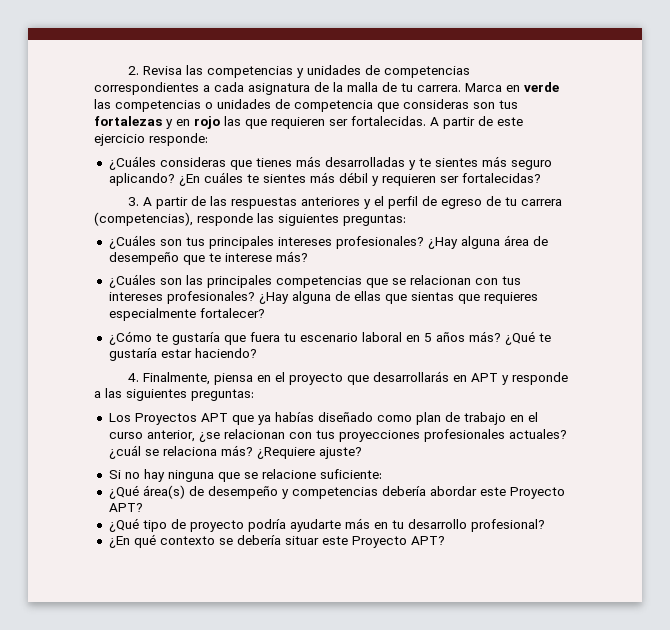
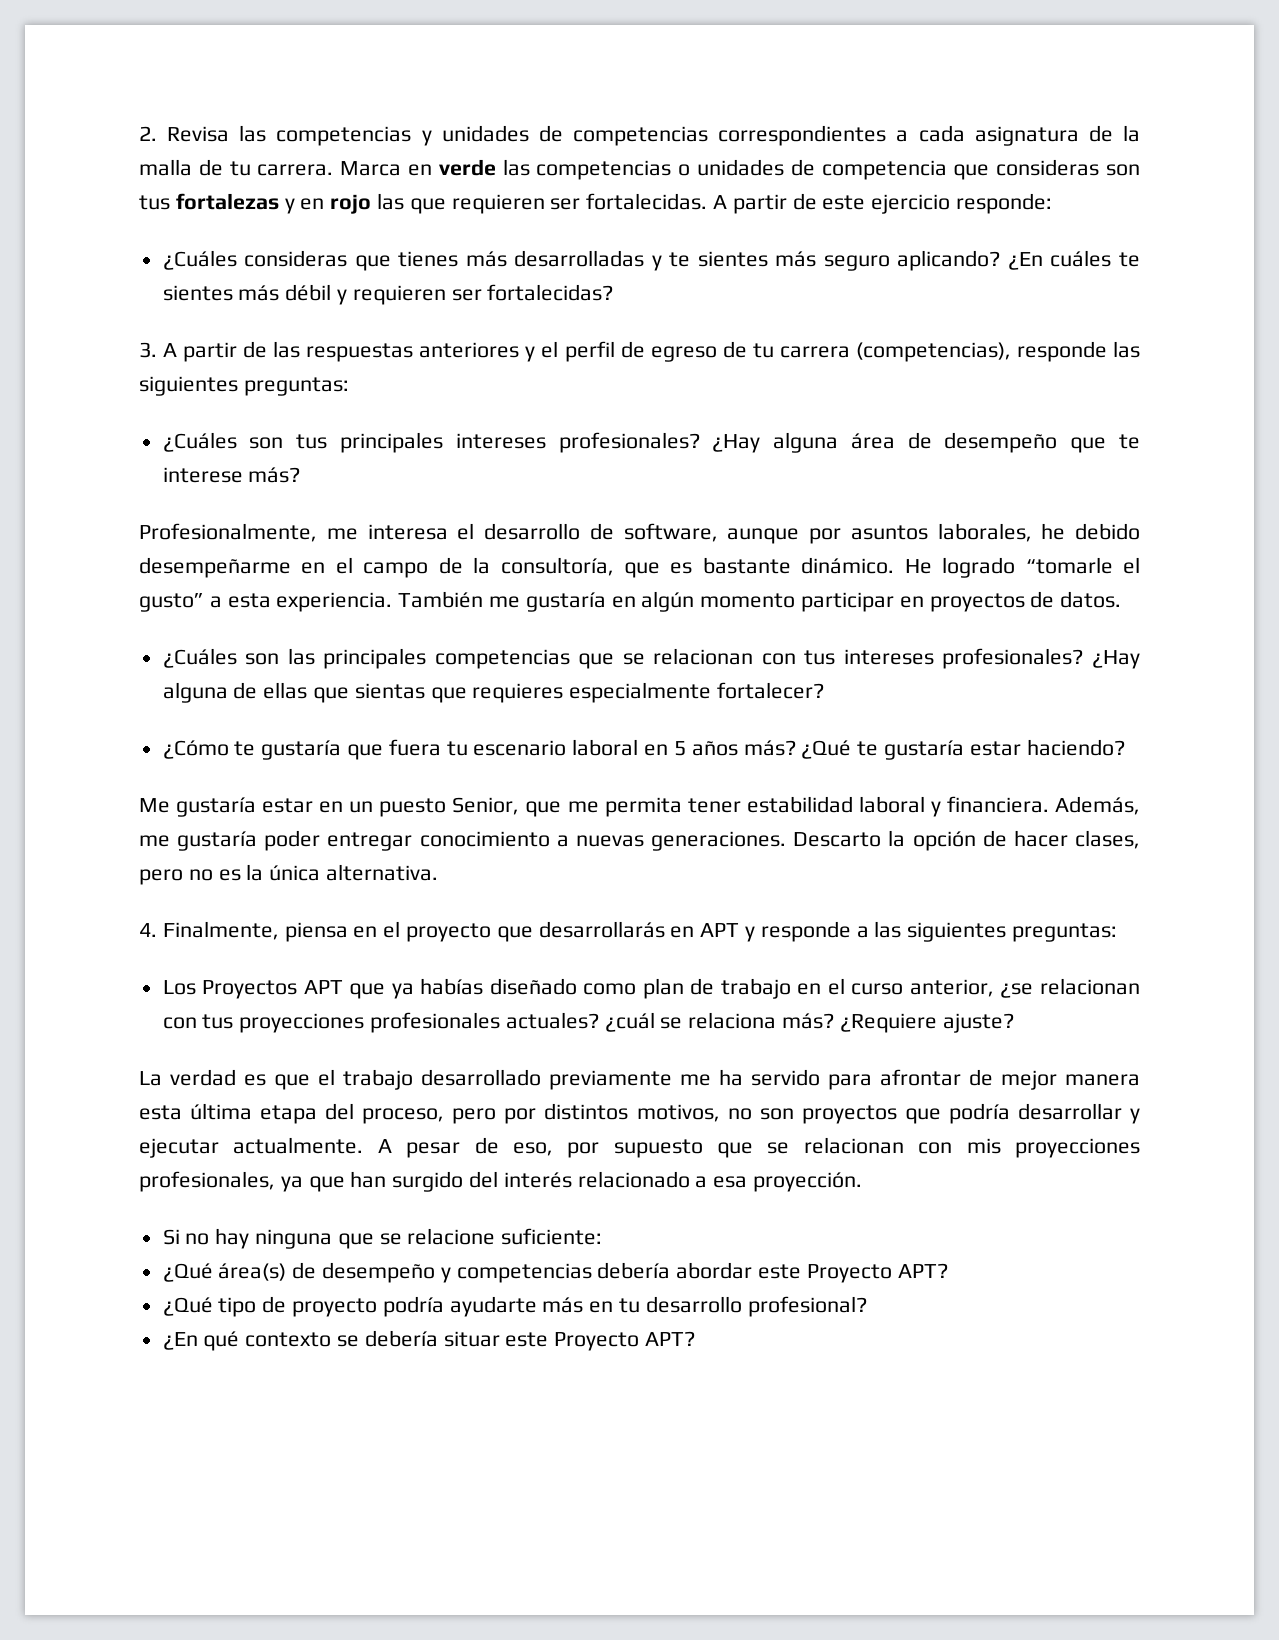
+ Profesionalmente, me interesa el desarrollo de software, aunque por asuntos laborales, he debido desempeñarme en el campo de la consultoría, que es bastante dinámico. He logrado “tomarle el gusto” a esta experiencia. También me gustaría en algún momento participar en proyectos de datos.
+ Me gustaría estar en un puesto Senior, que me permita tener estabilidad laboral y financiera. Además, me gustaría poder entregar conocimiento a nuevas generaciones. Descarto la opción de hacer clases, pero no es la única alternativa.
+ La verdad es que el trabajo desarrollado previamente me ha servido para afrontar de mejor manera esta última etapa del proceso, pero por distintos motivos, no son proyectos que podría desarrollar y ejecutar actualmente. A pesar de eso, por supuesto que se relacionan con mis proyecciones profesionales, ya que han surgido del interés relacionado a esa proyección.

